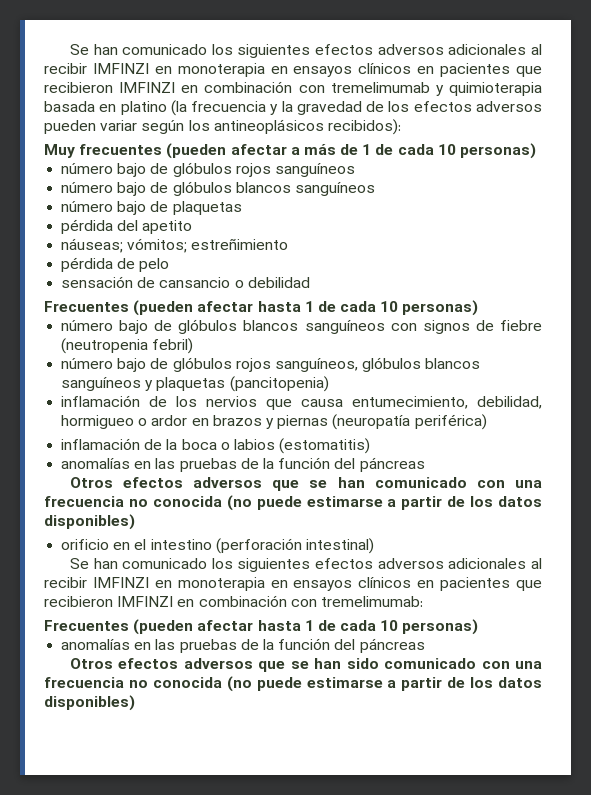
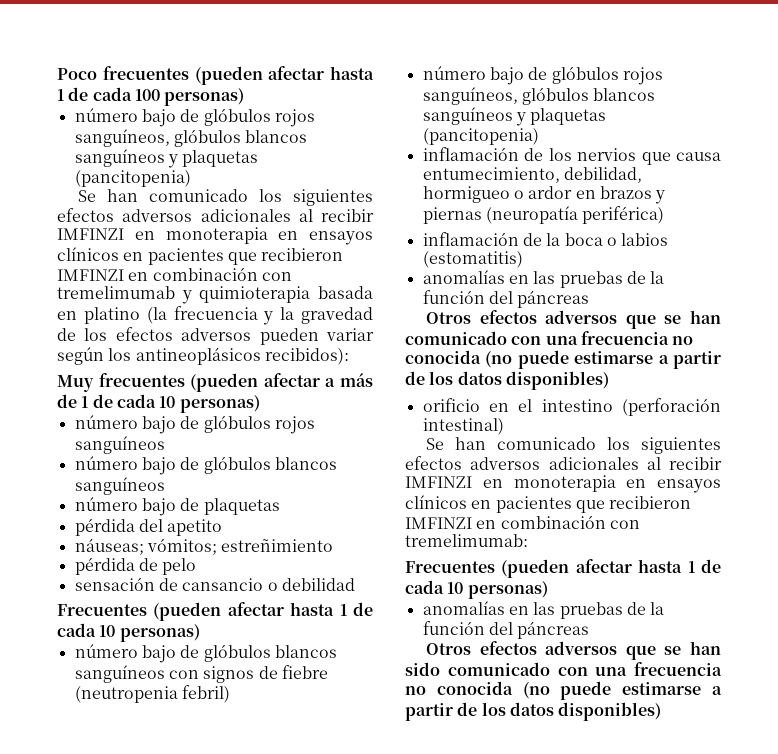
+ Poco frecuentes (pueden afectar hasta 1 de cada 100 personas)
+ número bajo de glóbulos rojos sanguíneos, glóbulos blancos sanguíneos y plaquetas (pancitopenia)

